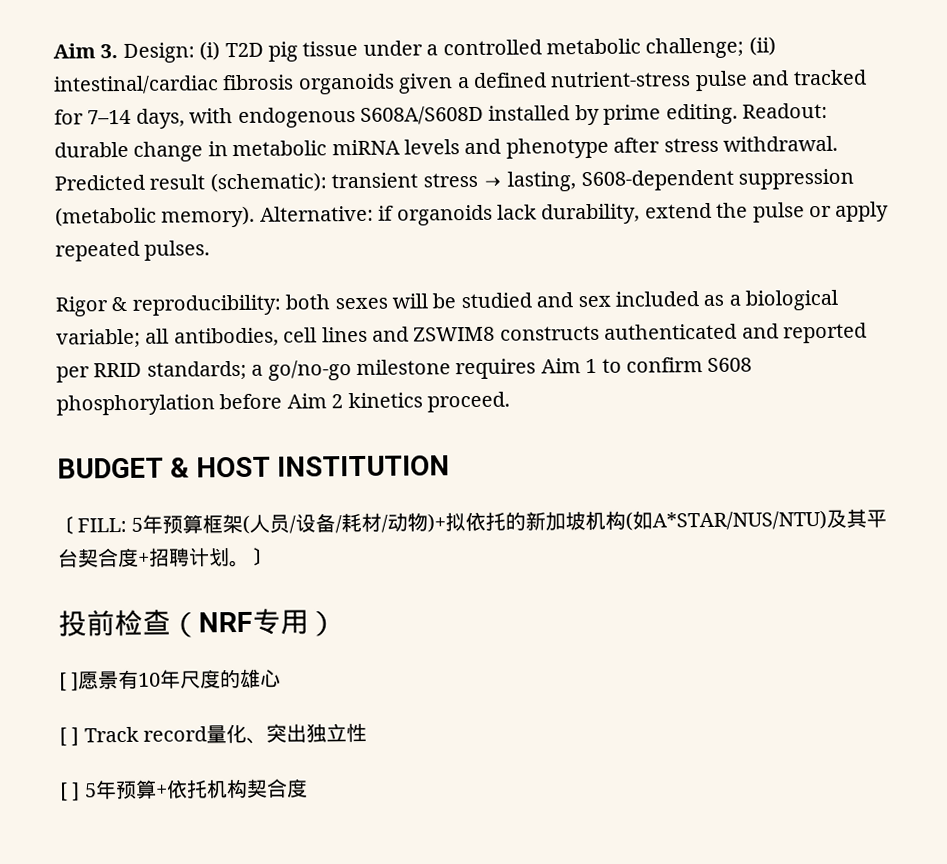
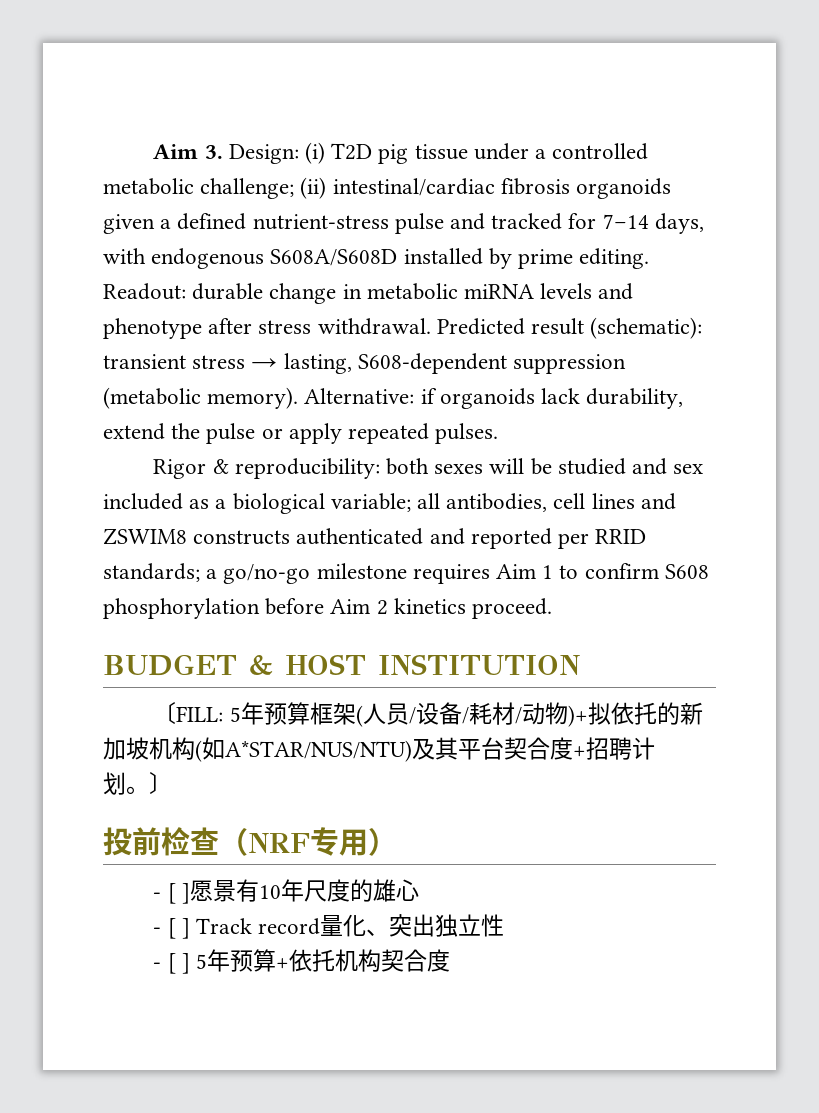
- [ ]愿景有10年尺度的雄心
+ - [ ]愿景有10年尺度的雄心
- [ ] Track record量化、突出独立性
+ - [ ] Track record量化、突出独立性
- [ ] 5年预算+依托机构契合度
+ - [ ] 5年预算+依托机构契合度

